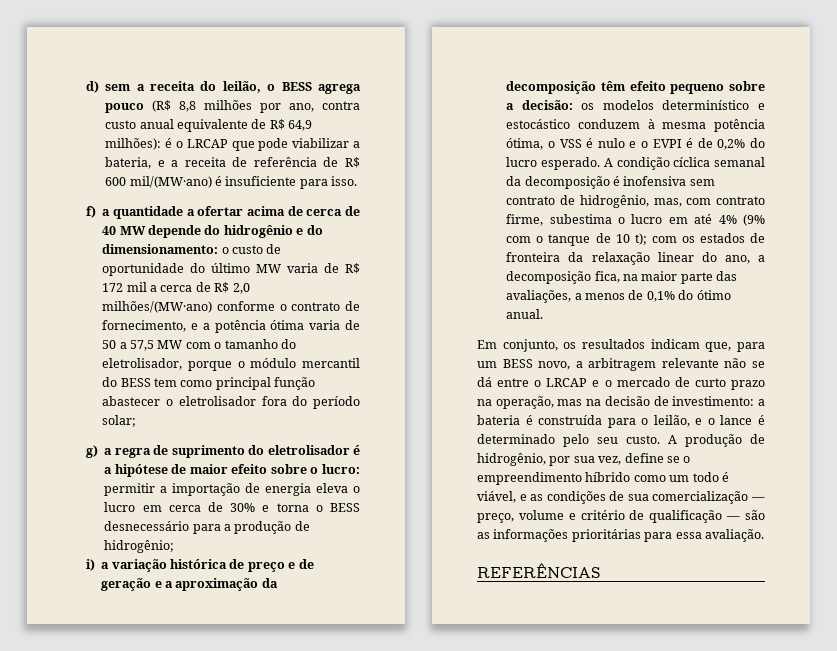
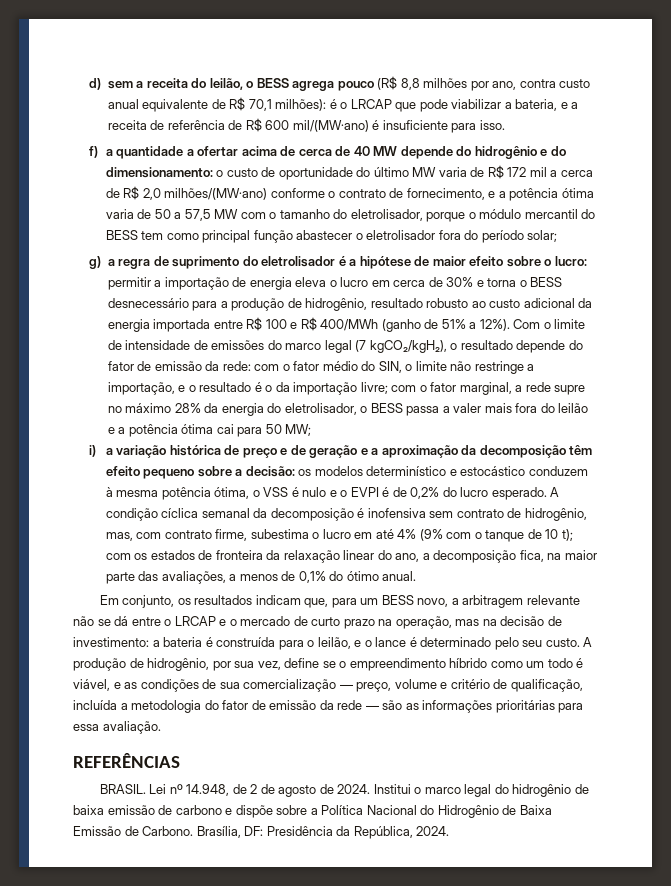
- d) sem a receita do leilão, o BESS agrega pouco (R$ 8,8 milhões por ano, contra custo anual equivalente de R$ 64,9 milhões): é o LRCAP que pode viabilizar a bateria, e a receita de referência de R$ 600 mil/(MW·ano) é insuficiente para isso.
+ d) sem a receita do leilão, o BESS agrega pouco (R$ 8,8 milhões por ano, contra custo anual equivalente de R$ 70,1 milhões): é o LRCAP que pode viabilizar a bateria, e a receita de referência de R$ 600 mil/(MW·ano) é insuficiente para isso.
- g) a regra de suprimento do eletrolisador é a hipótese de maior efeito sobre o lucro: permitir a importação de energia eleva o lucro em cerca de 30% e torna o BESS desnecessário para a produção de hidrogênio;
+ g) a regra de suprimento do eletrolisador é a hipótese de maior efeito sobre o lucro: permitir a importação de energia eleva o lucro em cerca de 30% e torna o BESS desnecessário para a produção de hidrogênio, resultado robusto ao custo adicional da energia importada entre R$ 100 e R$ 400/MWh (ganho de 51% a 12%). Com o limite de intensidade de emissões do marco legal (7 kgCO₂/kgH₂), o resultado depende do fator de emissão da rede: com o fator médio do SIN, o limite não restringe a importação, e o resultado é o da importação livre; com o fator marginal, a rede supre no máximo 28% da energia do eletrolisador, o BESS passa a valer mais fora do leilão e a potência ótima cai para 50 MW;
- A produção de hidrogênio, por sua vez, define se o empreendimento híbrido como um todo é viável, e as condições de sua comercialização — preço, volume e critério de qualificação — são as informações prioritárias para essa avaliação.
+ A produção de hidrogênio, por sua vez, define se o empreendimento híbrido como um todo é viável, e as condições de sua comercialização — preço, volume e critério de qualificação, incluída a metodologia do fator de emissão da rede — são as informações prioritárias para essa avaliação.
+ BRASIL. Lei nº 14.948, de 2 de agosto de 2024. Institui o marco legal do hidrogênio de baixa emissão de carbono e dispõe sobre a Política Nacional do Hidrogênio de Baixa Emissão de Carbono. Brasília, DF: Presidência da República, 2024.

